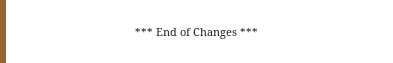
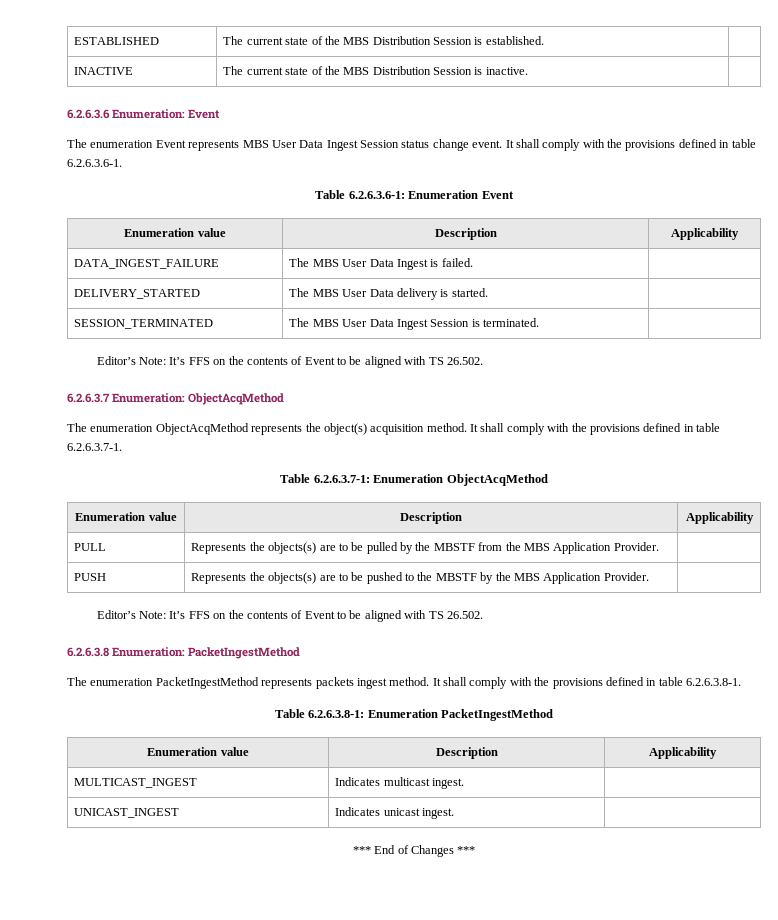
+ ESTABLISHED | The current state of the MBS Distribution Session is established. |
+ INACTIVE | The current state of the MBS Distribution Session is inactive. |
+ 6.2.6.3.6 Enumeration: Event
+ The enumeration Event represents MBS User Data Ingest Session status change event. It shall comply with the provisions defined in table 6.2.6.3.6-1.
+ Table 6.2.6.3.6-1: Enumeration Event
+ Enumeration value | Description | Applicability
+ DATA_INGEST_FAILURE | The MBS User Data Ingest is failed. |
+ DELIVERY_STARTED | The MBS User Data delivery is started. |
+ SESSION_TERMINATED | The MBS User Data Ingest Session is terminated. |
+ Editor’s Note: It’s FFS on the contents of Event to be aligned with TS 26.502.
+ 6.2.6.3.7 Enumeration: ObjectAcqMethod
+ The enumeration ObjectAcqMethod represents the object(s) acquisition method. It shall comply with the provisions defined in table 6.2.6.3.7-1.
+ Table 6.2.6.3.7-1: Enumeration ObjectAcqMethod
+ Enumeration value | Description | Applicability
+ PULL | Represents the objects(s) are to be pulled by the MBSTF from the MBS Application Provider. |
+ PUSH | Represents the objects(s) are to be pushed to the MBSTF by the MBS Application Provider. |
+ Editor’s Note: It’s FFS on the contents of Event to be aligned with TS 26.502.
+ 6.2.6.3.8 Enumeration: PacketIngestMethod
+ The enumeration PacketIngestMethod represents packets ingest method. It shall comply with the provisions defined in table 6.2.6.3.8-1.
+ Table 6.2.6.3.8-1: Enumeration PacketIngestMethod
+ Enumeration value | Description | Applicability
+ MULTICAST_INGEST | Indicates multicast ingest. |
+ UNICAST_INGEST | Indicates unicast ingest. |

